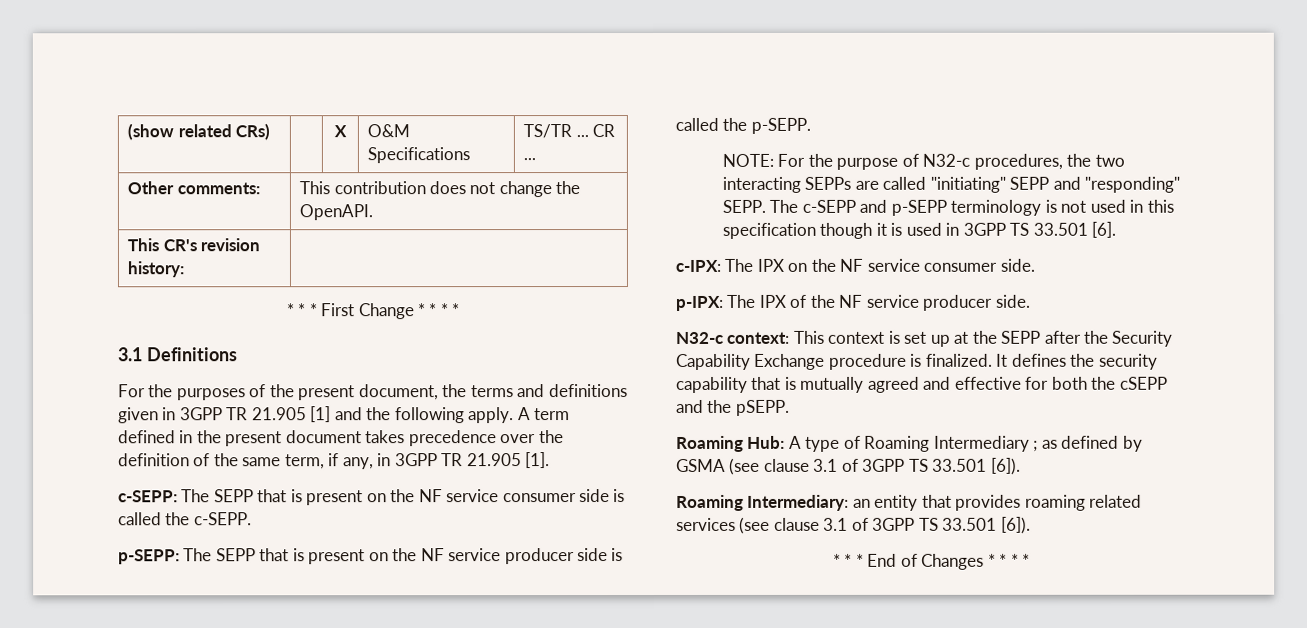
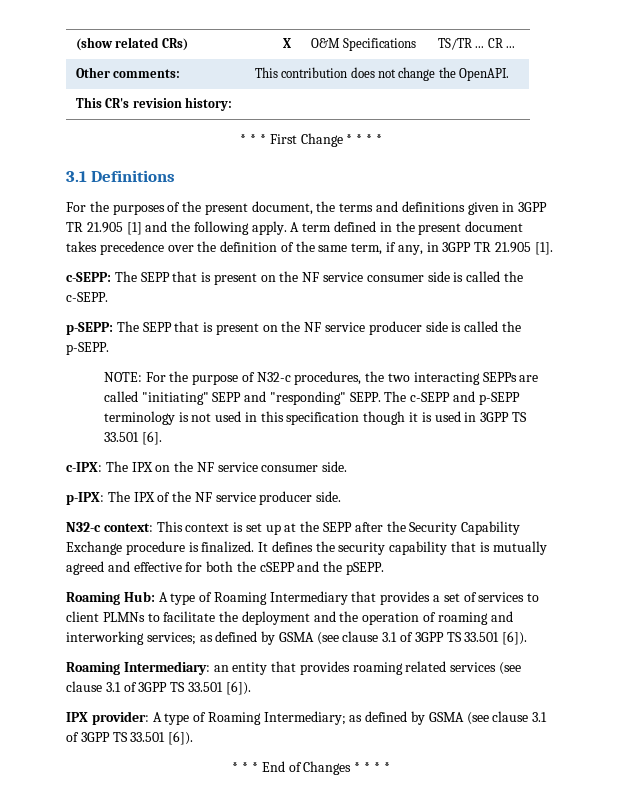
- Roaming Hub: A type of Roaming Intermediary ; as defined by GSMA (see clause 3.1 of 3GPP TS 33.501 [6]).
+ Roaming Hub: A type of Roaming Intermediary that provides a set of services to client PLMNs to facilitate the deployment and the operation of roaming and interworking services; as defined by GSMA (see clause 3.1 of 3GPP TS 33.501 [6]).
+ IPX provider: A type of Roaming Intermediary; as defined by GSMA (see clause 3.1 of 3GPP TS 33.501 [6]).

